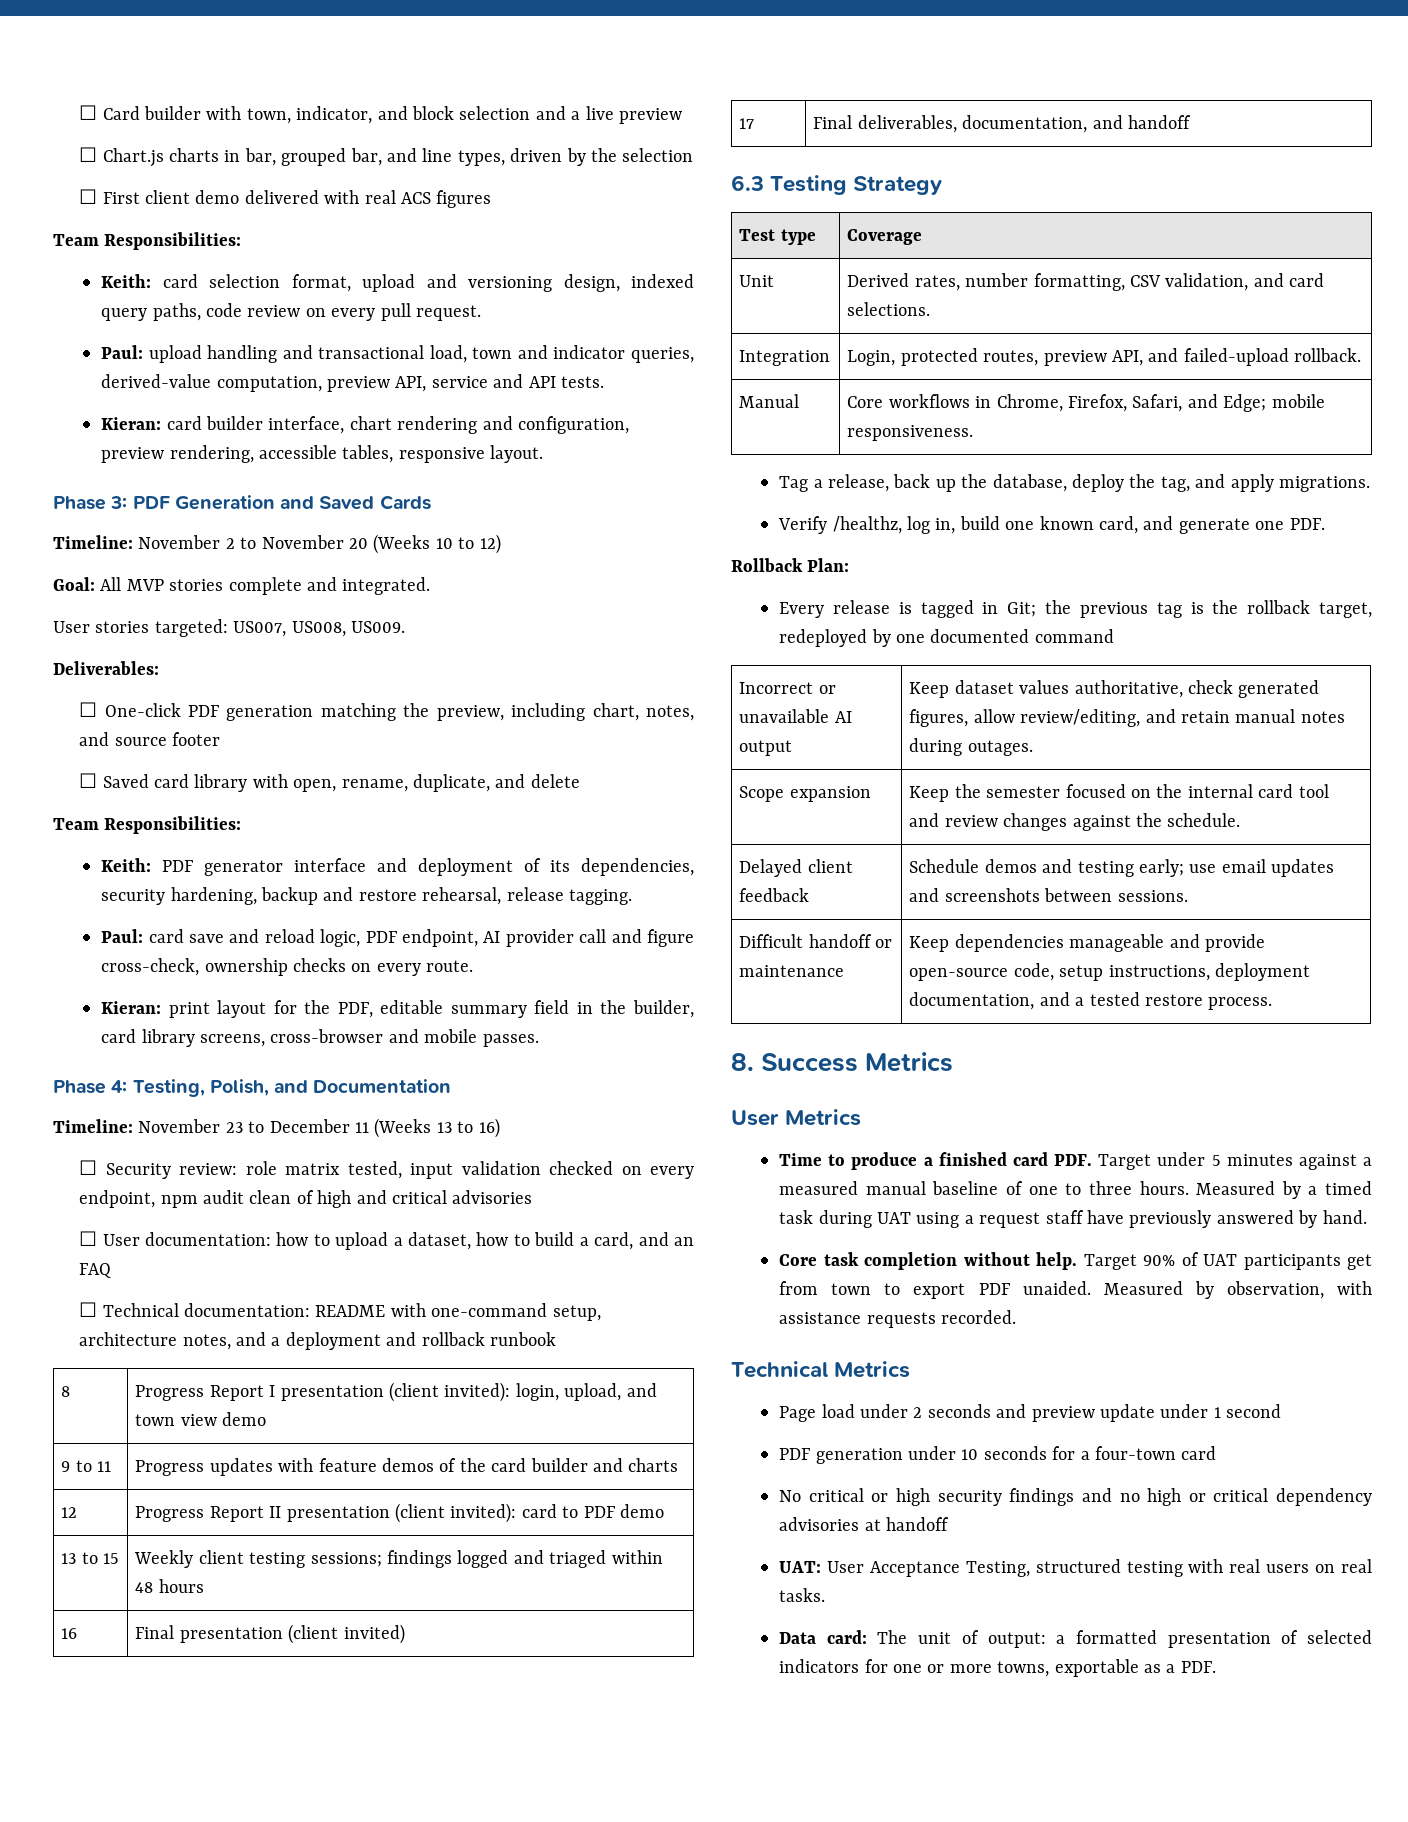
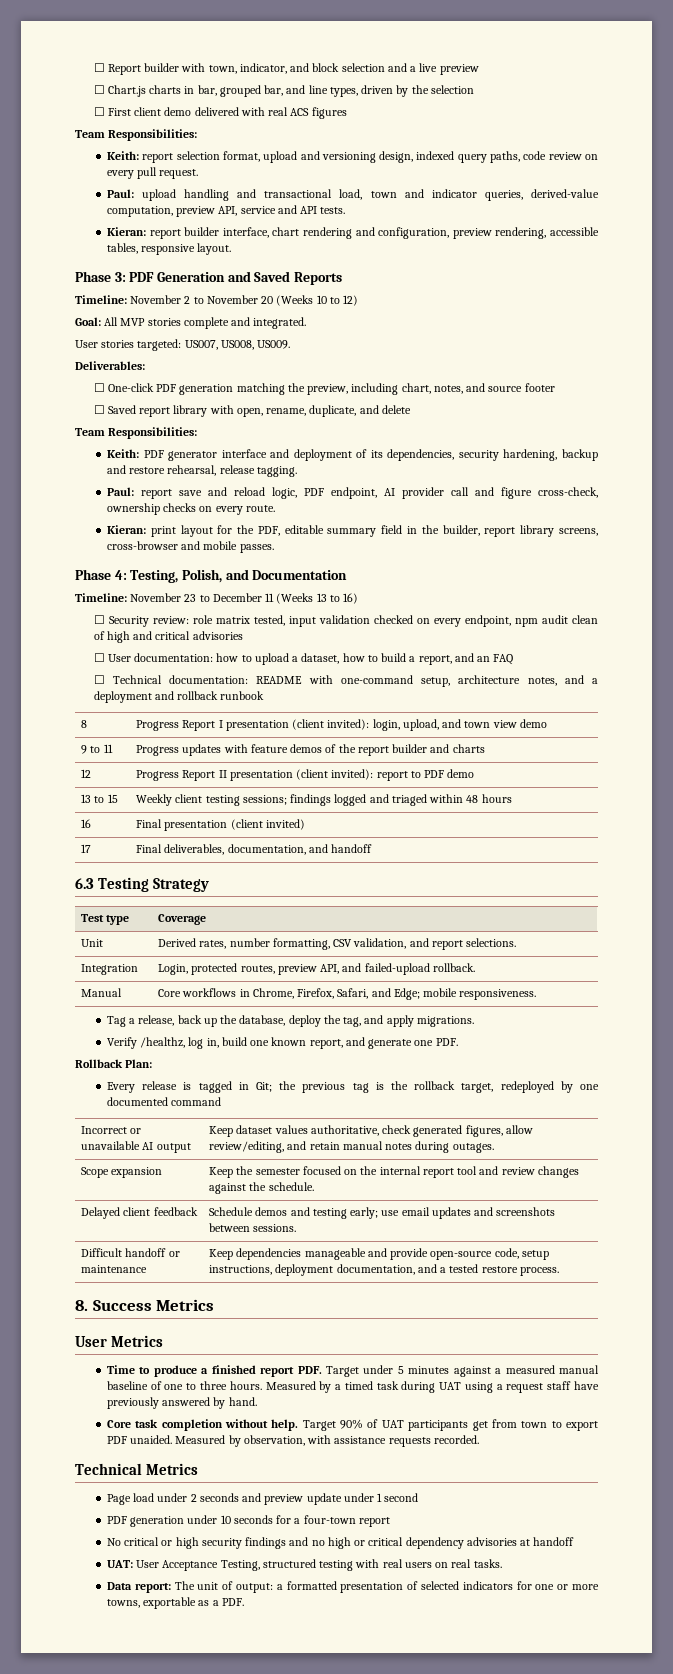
- ☐ Card builder with town, indicator, and block selection and a live preview
+ ☐ Report builder with town, indicator, and block selection and a live preview
- Keith: card selection format, upload and versioning design, indexed query paths, code review on every pull request.
+ Keith: report selection format, upload and versioning design, indexed query paths, code review on every pull request.
- Kieran: card builder interface, chart rendering and configuration, preview rendering, accessible tables, responsive layout.
+ Kieran: report builder interface, chart rendering and configuration, preview rendering, accessible tables, responsive layout.
- Phase 3: PDF Generation and Saved Cards
+ Phase 3: PDF Generation and Saved Reports
- ☐ Saved card library with open, rename, duplicate, and delete
+ ☐ Saved report library with open, rename, duplicate, and delete
- Paul: card save and reload logic, PDF endpoint, AI provider call and figure cross-check, ownership checks on every route.
+ Paul: report save and reload logic, PDF endpoint, AI provider call and figure cross-check, ownership checks on every route.
- Kieran: print layout for the PDF, editable summary field in the builder, card library screens, cross-browser and mobile passes.
+ Kieran: print layout for the PDF, editable summary field in the builder, report library screens, cross-browser and mobile passes.
- ☐ User documentation: how to upload a dataset, how to build a card, and an FAQ
+ ☐ User documentation: how to upload a dataset, how to build a report, and an FAQ
- 9 to 11 | Progress updates with feature demos of the card builder and charts
+ 9 to 11 | Progress updates with feature demos of the report builder and charts
- 12 | Progress Report II presentation (client invited): card to PDF demo
+ 12 | Progress Report II presentation (client invited): report to PDF demo
- Unit | Derived rates, number formatting, CSV validation, and card selections.
+ Unit | Derived rates, number formatting, CSV validation, and report selections.
- Verify /healthz, log in, build one known card, and generate one PDF.
+ Verify /healthz, log in, build one known report, and generate one PDF.
- Scope expansion | Keep the semester focused on the internal card tool and review changes against the schedule.
+ Scope expansion | Keep the semester focused on the internal report tool and review changes against the schedule.
- Time to produce a finished card PDF. Target under 5 minutes against a measured manual baseline of one to three hours.
+ Time to produce a finished report PDF. Target under 5 minutes against a measured manual baseline of one to three hours.
- PDF generation under 10 seconds for a four-town card
+ PDF generation under 10 seconds for a four-town report
- Data card: The unit of output: a formatted presentation of selected indicators for one or more towns, exportable as a PDF.
+ Data report: The unit of output: a formatted presentation of selected indicators for one or more towns, exportable as a PDF.

